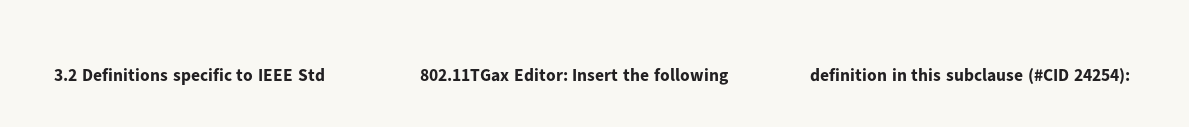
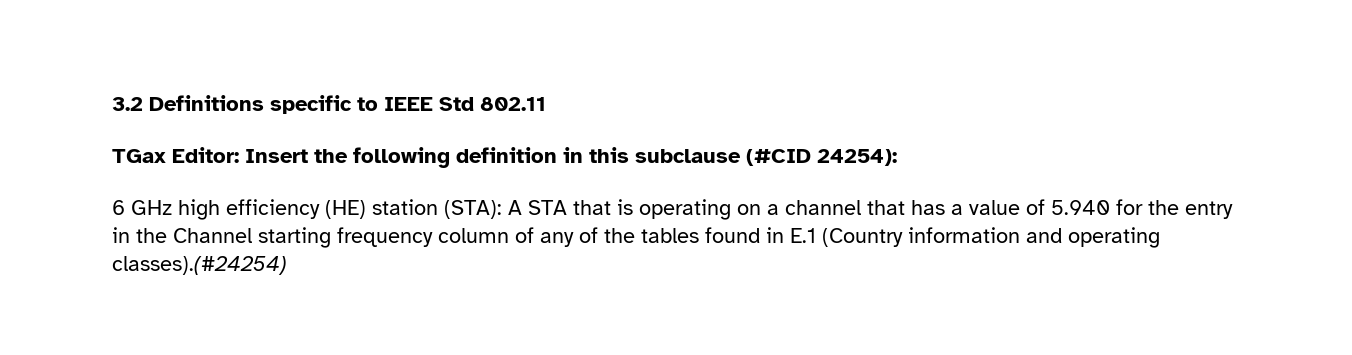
- 3.2 Definitions specific to IEEE Std 802.11TGax Editor: Insert the following definition in this subclause (#CID 24254):
+ 3.2 Definitions specific to IEEE Std 802.11
+ TGax Editor: Insert the following definition in this subclause (#CID 24254):
+ 6 GHz high efficiency (HE) station (STA): A STA that is operating on a channel that has a value of 5.940 for the entry in the Channel starting frequency column of any of the tables found in E.1 (Country information and operating classes).(#24254)

